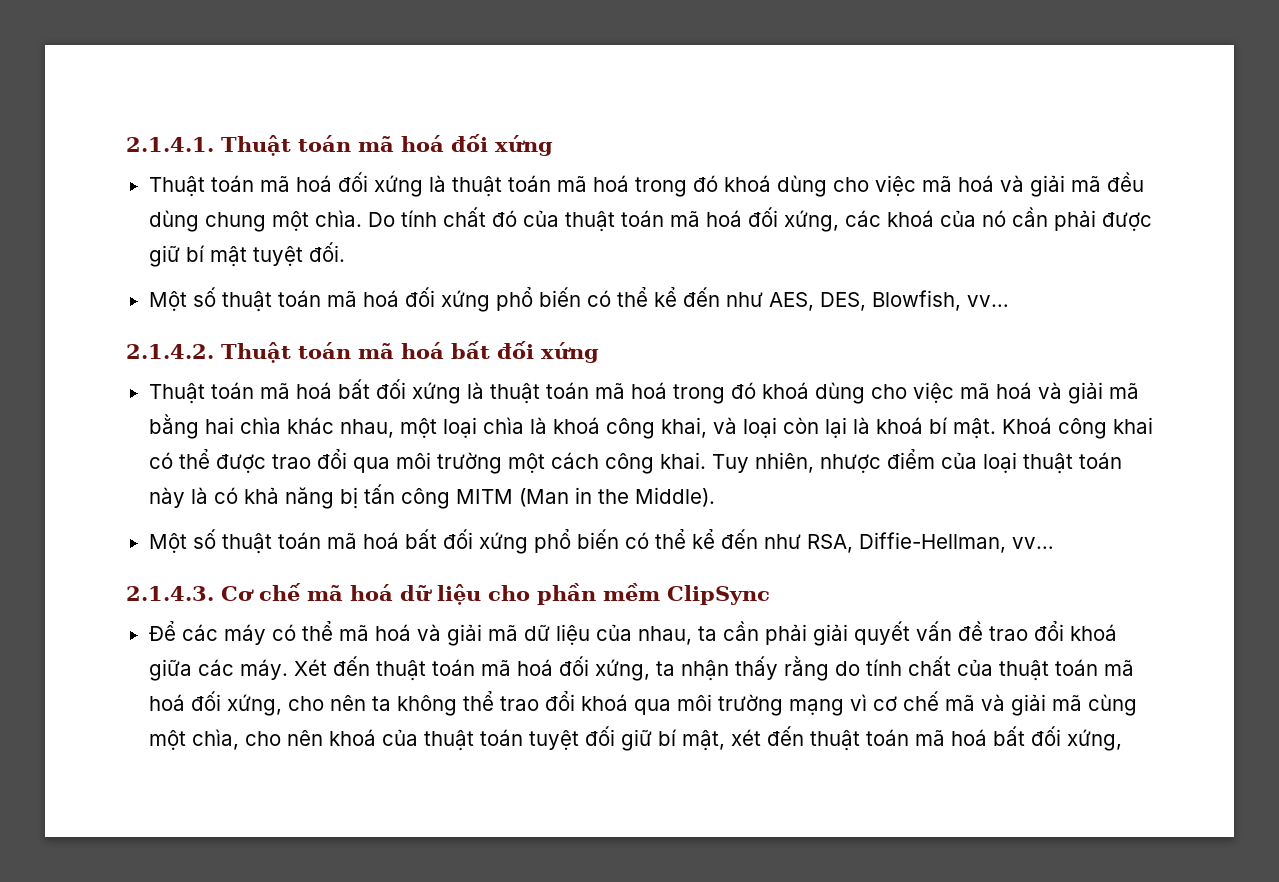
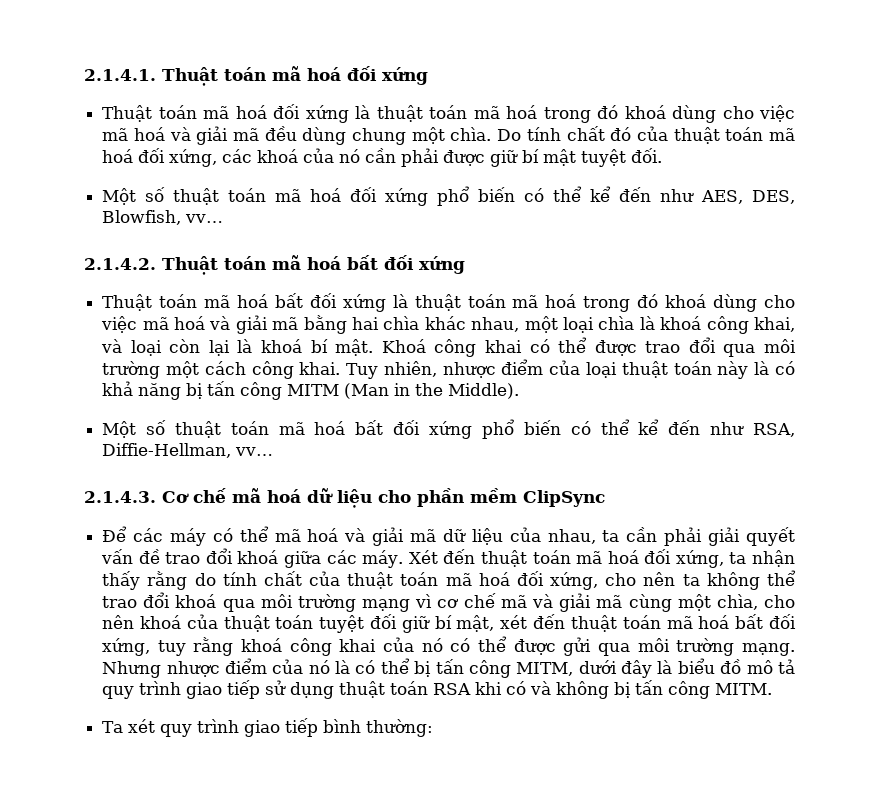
- Xét đến thuật toán mã hoá đối xứng, ta nhận thấy rằng do tính chất của thuật toán mã hoá đối xứng, cho nên ta không thể trao đổi khoá qua môi trường mạng vì cơ chế mã và giải mã cùng một chìa, cho nên khoá của thuật toán tuyệt đối giữ bí mật, xét đến thuật toán mã hoá bất đối xứng,
+ Xét đến thuật toán mã hoá đối xứng, ta nhận thấy rằng do tính chất của thuật toán mã hoá đối xứng, cho nên ta không thể trao đổi khoá qua môi trường mạng vì cơ chế mã và giải mã cùng một chìa, cho nên khoá của thuật toán tuyệt đối giữ bí mật, xét đến thuật toán mã hoá bất đối xứng, tuy rằng khoá công khai của nó có thể được gửi qua môi trường mạng. Nhưng nhược điểm của nó là có thể bị tấn công MITM, dưới đây là biểu đồ mô tả quy trình giao tiếp sử dụng thuật toán RSA khi có và không bị tấn công MITM.
+ Ta xét quy trình giao tiếp bình thường:

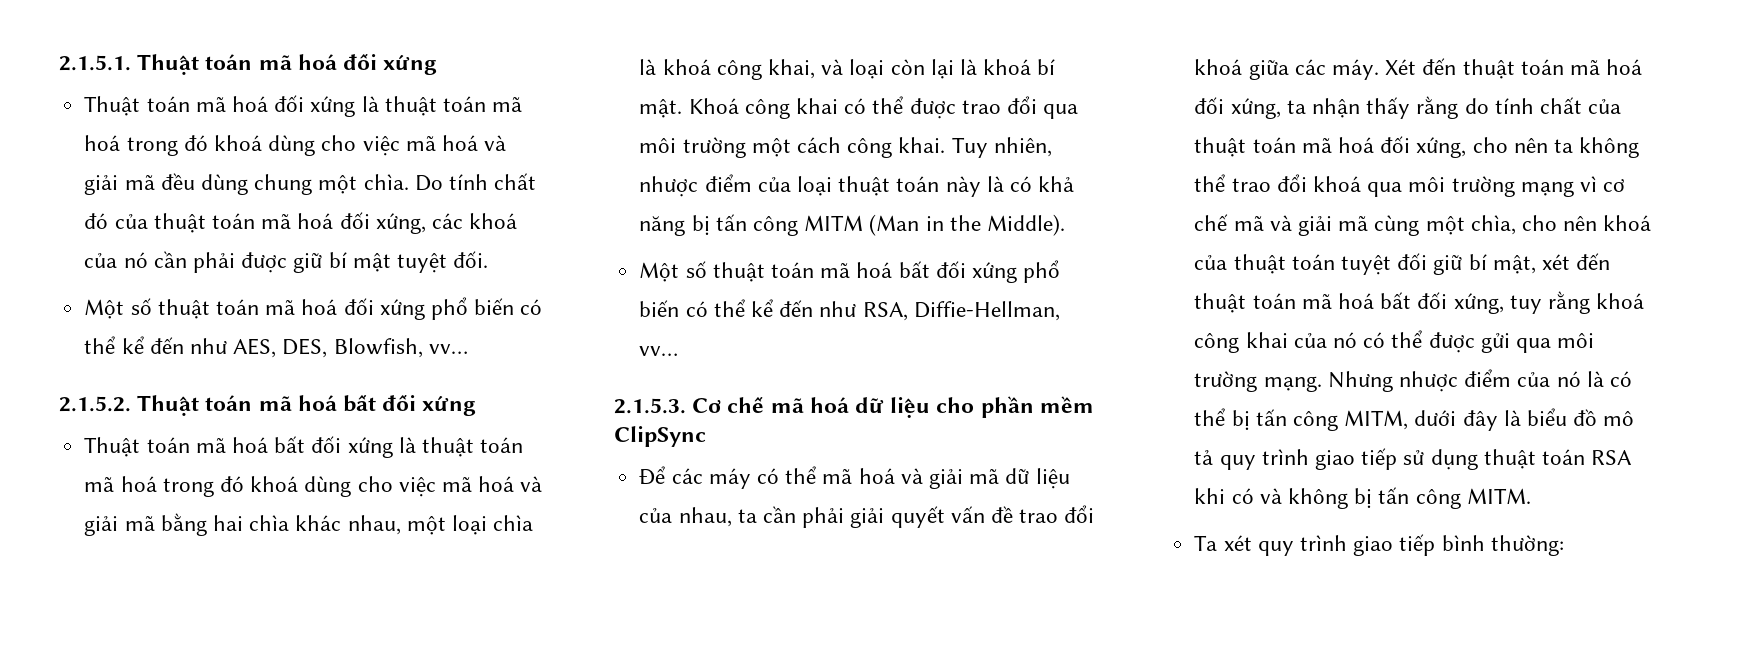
- 2.1.4.1. Thuật toán mã hoá đối xứng
+ 2.1.5.1. Thuật toán mã hoá đối xứng
- 2.1.4.2. Thuật toán mã hoá bất đối xứng
+ 2.1.5.2. Thuật toán mã hoá bất đối xứng
- 2.1.4.3. Cơ chế mã hoá dữ liệu cho phần mềm ClipSync
+ 2.1.5.3. Cơ chế mã hoá dữ liệu cho phần mềm ClipSync

